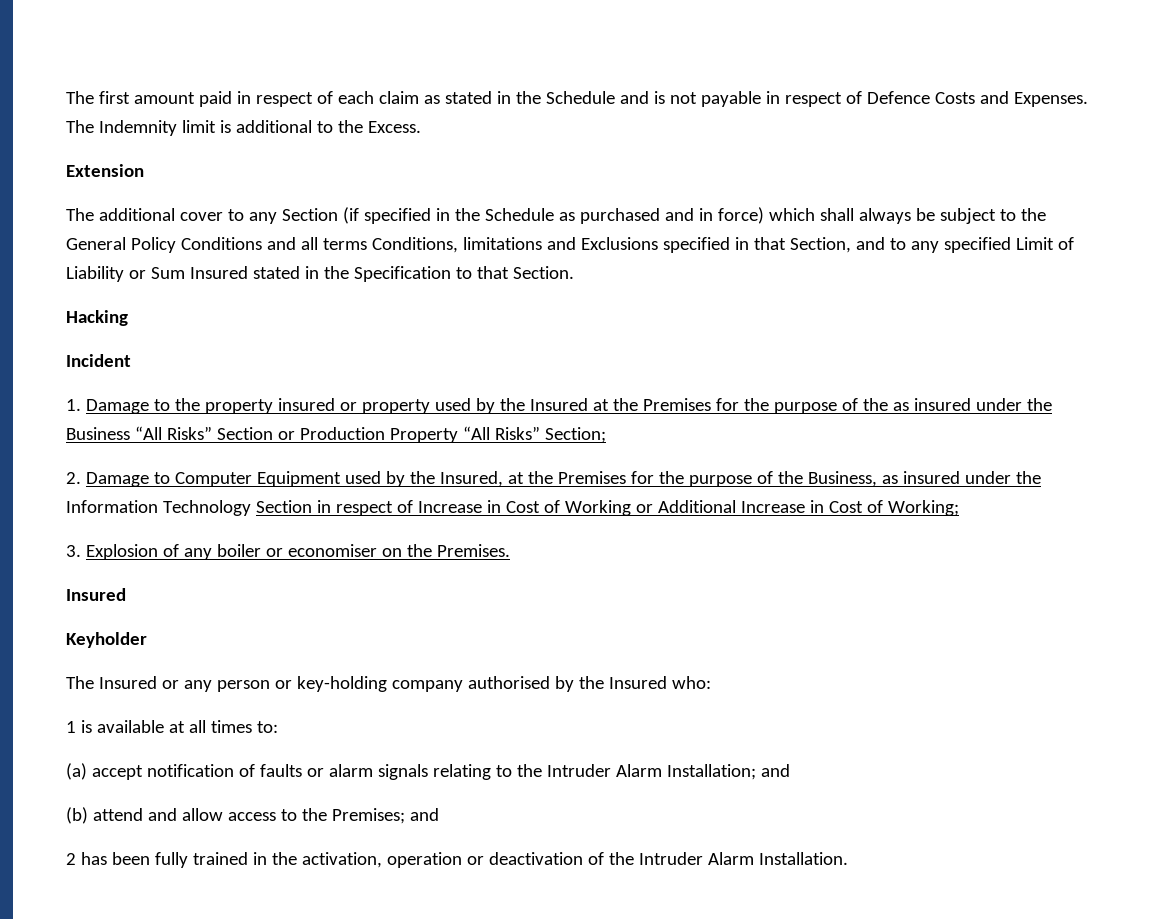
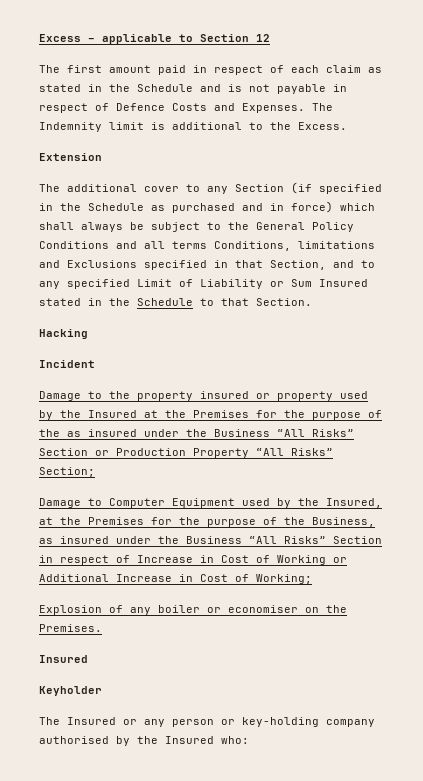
+ Excess – applicable to Section 12
- The additional cover to any Section (if specified in the Schedule as purchased and in force) which shall always be subject to the General Policy Conditions and all terms Conditions, limitations and Exclusions specified in that Section, and to any specified Limit of Liability or Sum Insured stated in the Specification to that Section.
+ The additional cover to any Section (if specified in the Schedule as purchased and in force) which shall always be subject to the General Policy Conditions and all terms Conditions, limitations and Exclusions specified in that Section, and to any specified Limit of Liability or Sum Insured stated in the Schedule to that Section.
- 1. Damage to the property insured or property used by the Insured at the Premises for the purpose of the as insured under the Business “All Risks” Section or Production Property “All Risks” Section;
+ Damage to the property insured or property used by the Insured at the Premises for the purpose of the as insured under the Business “All Risks” Section or Production Property “All Risks” Section;
- 2. Damage to Computer Equipment used by the Insured, at the Premises for the purpose of the Business, as insured under the Information Technology Section in respect of Increase in Cost of Working or Additional Increase in Cost of Working;
+ Damage to Computer Equipment used by the Insured, at the Premises for the purpose of the Business, as insured under the Business “All Risks” Section in respect of Increase in Cost of Working or Additional Increase in Cost of Working;
- 3. Explosion of any boiler or economiser on the Premises.
+ Explosion of any boiler or economiser on the Premises.
- 1 is available at all times to:
- (a) accept notification of faults or alarm signals relating to the Intruder Alarm Installation; and
- (b) attend and allow access to the Premises; and
- 2 has been fully trained in the activation, operation or deactivation of the Intruder Alarm Installation.

